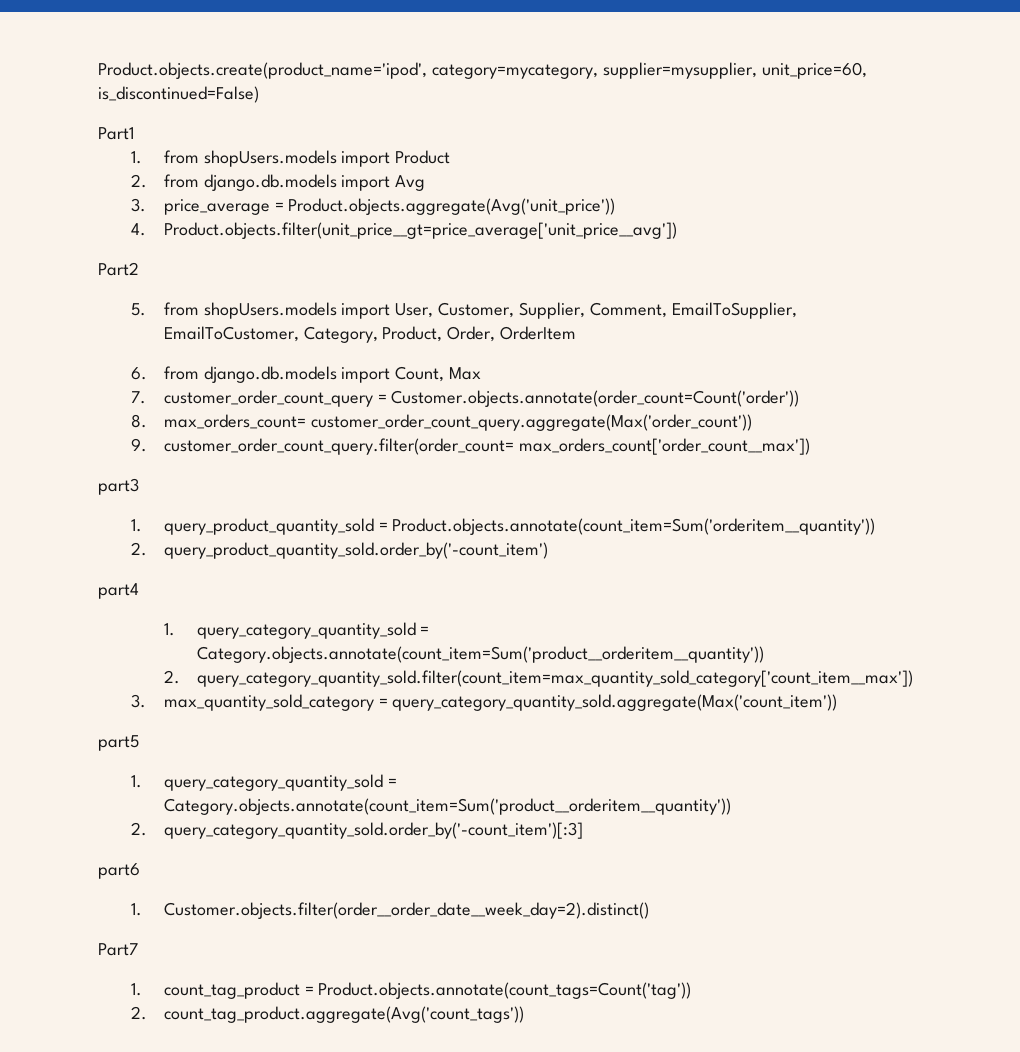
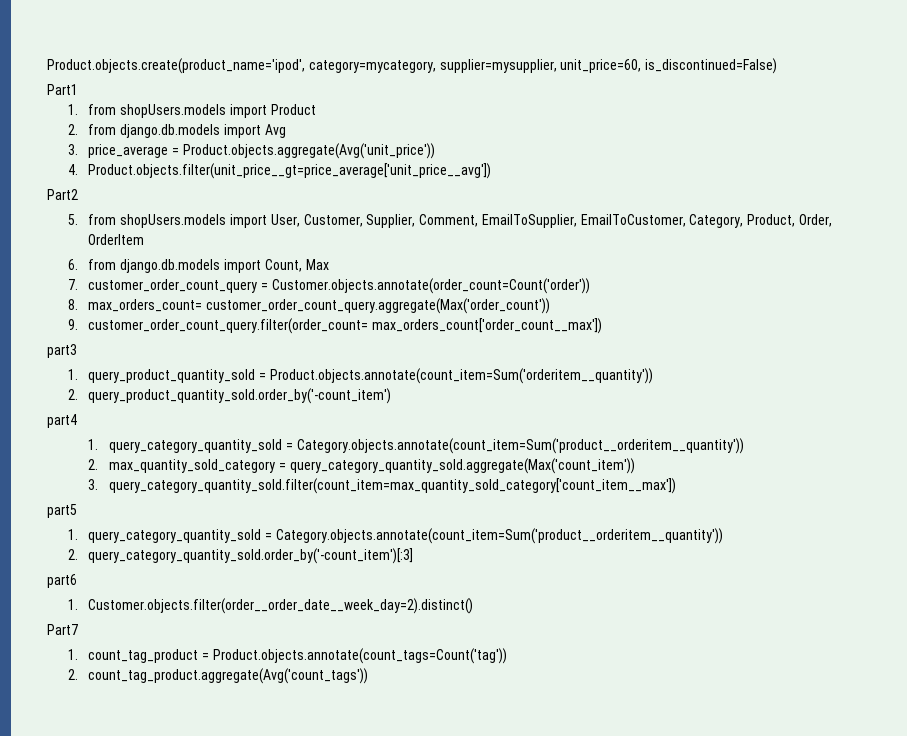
- 2. query_category_quantity_sold.filter(count_item=max_quantity_sold_category['count_item__max'])
- 3. max_quantity_sold_category = query_category_quantity_sold.aggregate(Max('count_item'))
+ 2. max_quantity_sold_category = query_category_quantity_sold.aggregate(Max('count_item'))
+ 3. query_category_quantity_sold.filter(count_item=max_quantity_sold_category['count_item__max'])

